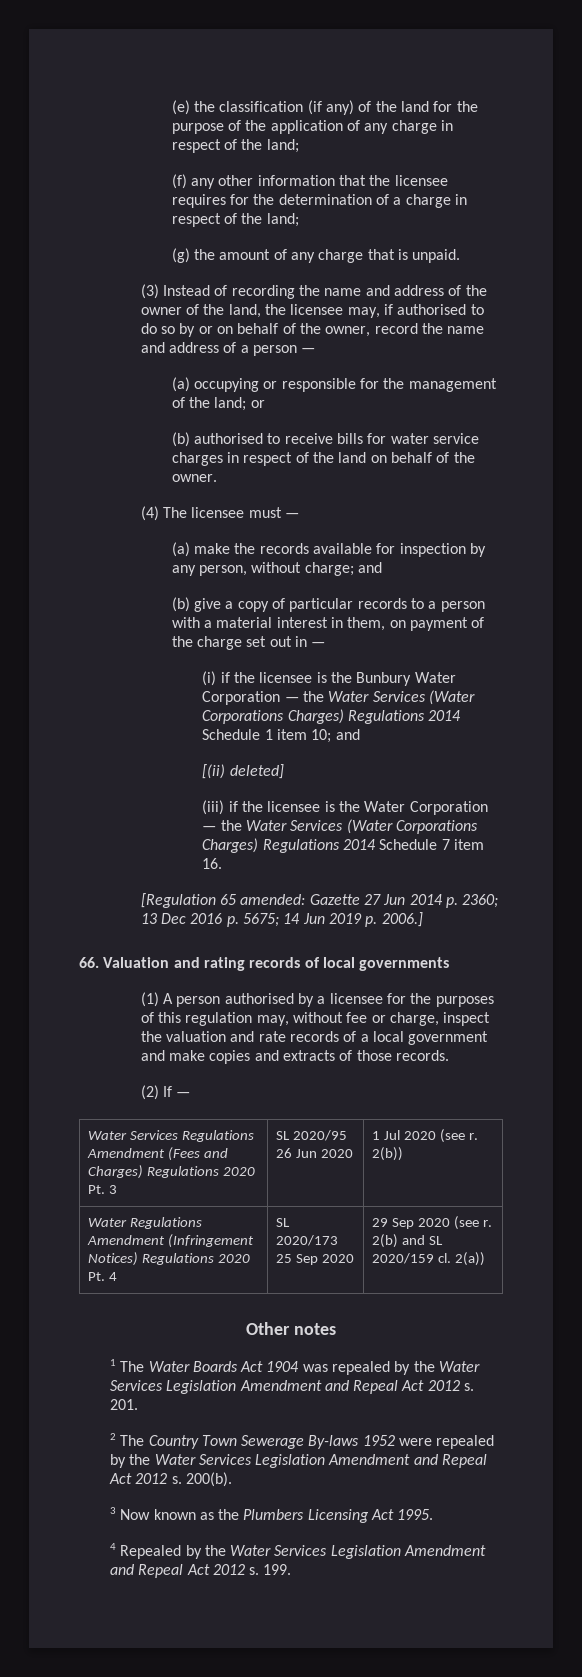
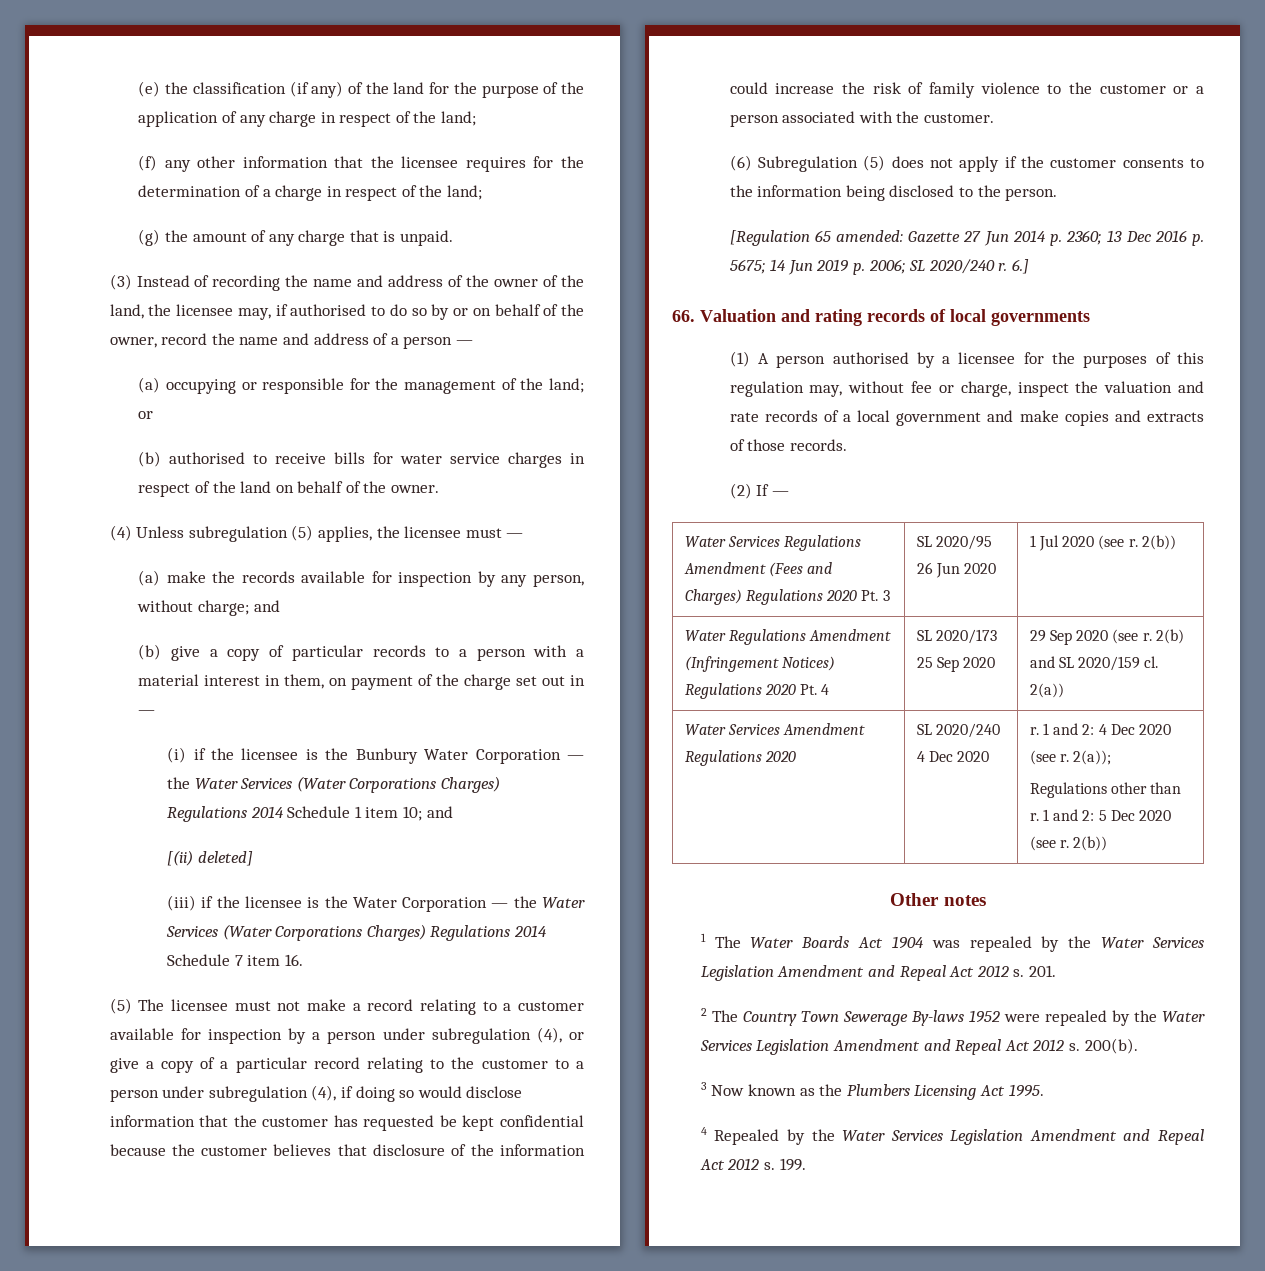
- (4) The licensee must —
+ (4) Unless subregulation (5) applies, the licensee must —
+ (5) The licensee must not make a record relating to a customer available for inspection by a person under subregulation (4), or give a copy of a particular record relating to the customer to a person under subregulation (4), if doing so would disclose information that the customer has requested be kept confidential because the customer believes that disclosure of the information could increase the risk of family violence to the customer or a person associated with the customer.
+ (6) Subregulation (5) does not apply if the customer consents to the information being disclosed to the person.
- [Regulation 65 amended: Gazette 27 Jun 2014 p. 2360; 13 Dec 2016 p. 5675; 14 Jun 2019 p. 2006.]
+ [Regulation 65 amended: Gazette 27 Jun 2014 p. 2360; 13 Dec 2016 p. 5675; 14 Jun 2019 p. 2006; SL 2020/240 r. 6.]
+ Water Services Amendment Regulations 2020 | SL 2020/240 4 Dec 2020 | r. 1 and 2: 4 Dec 2020 (see r. 2(a));
+ Regulations other than r. 1 and 2: 5 Dec 2020 (see r. 2(b))

